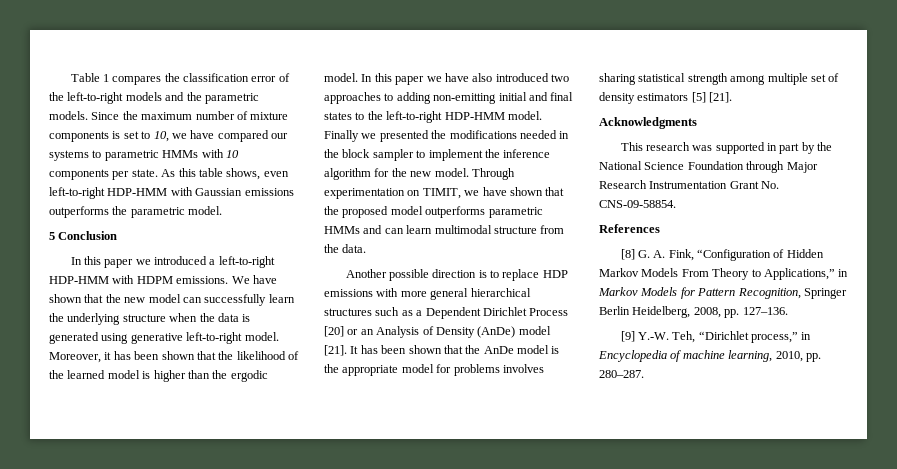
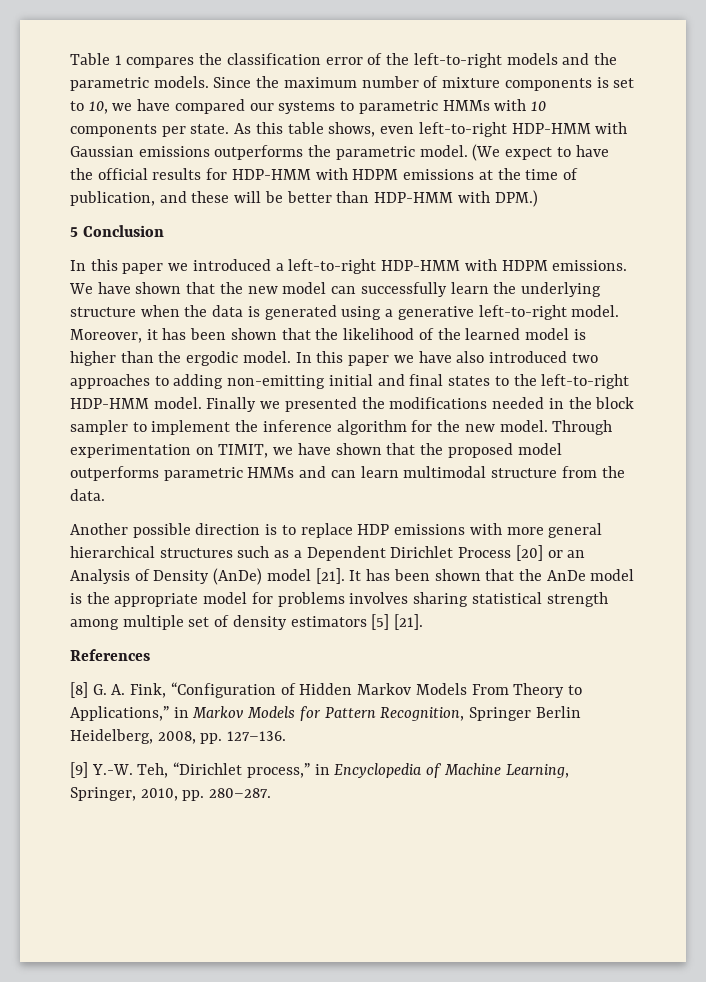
+ (We expect to have the official results for HDP-HMM with HDPM emissions at the time of publication, and these will be better than HDP-HMM with DPM.)
- We have shown that the new model can successfully learn the underlying structure when the data is generated using generative left-to-right model.
+ We have shown that the new model can successfully learn the underlying structure when the data is generated using a generative left-to-right model.
- Acknowledgments
- This research was supported in part by the National Science Foundation through Major Research Instrumentation Grant No. CNS-09-58854.
- [9] Y.-W. Teh, “Dirichlet process,” in Encyclopedia of machine learning, 2010, pp. 280–287.
+ [9] Y.-W. Teh, “Dirichlet process,” in Encyclopedia of Machine Learning, Springer, 2010, pp. 280–287.

